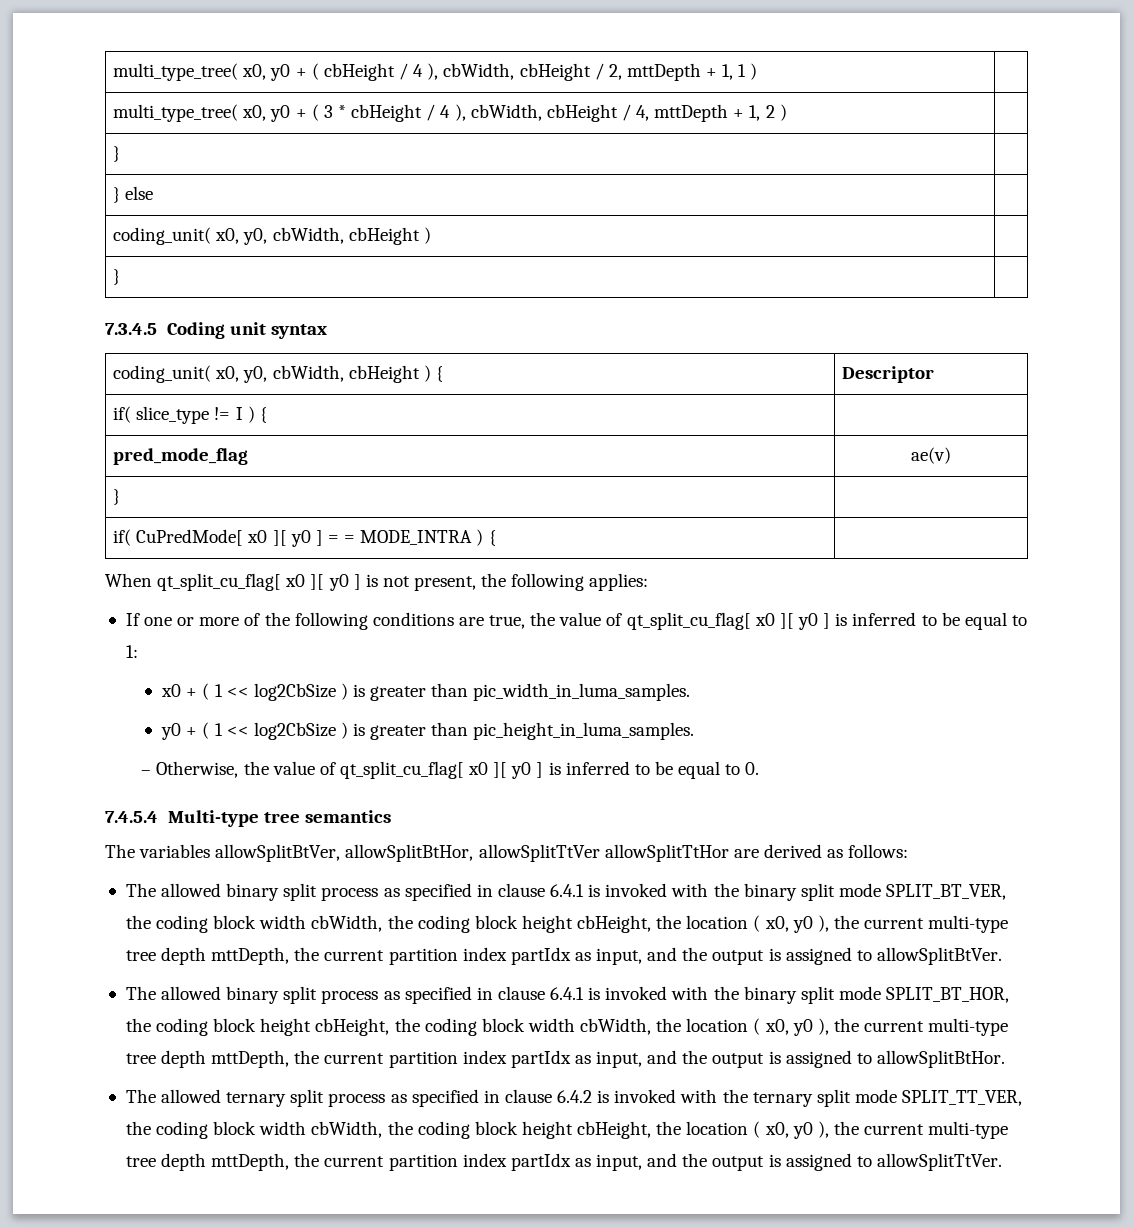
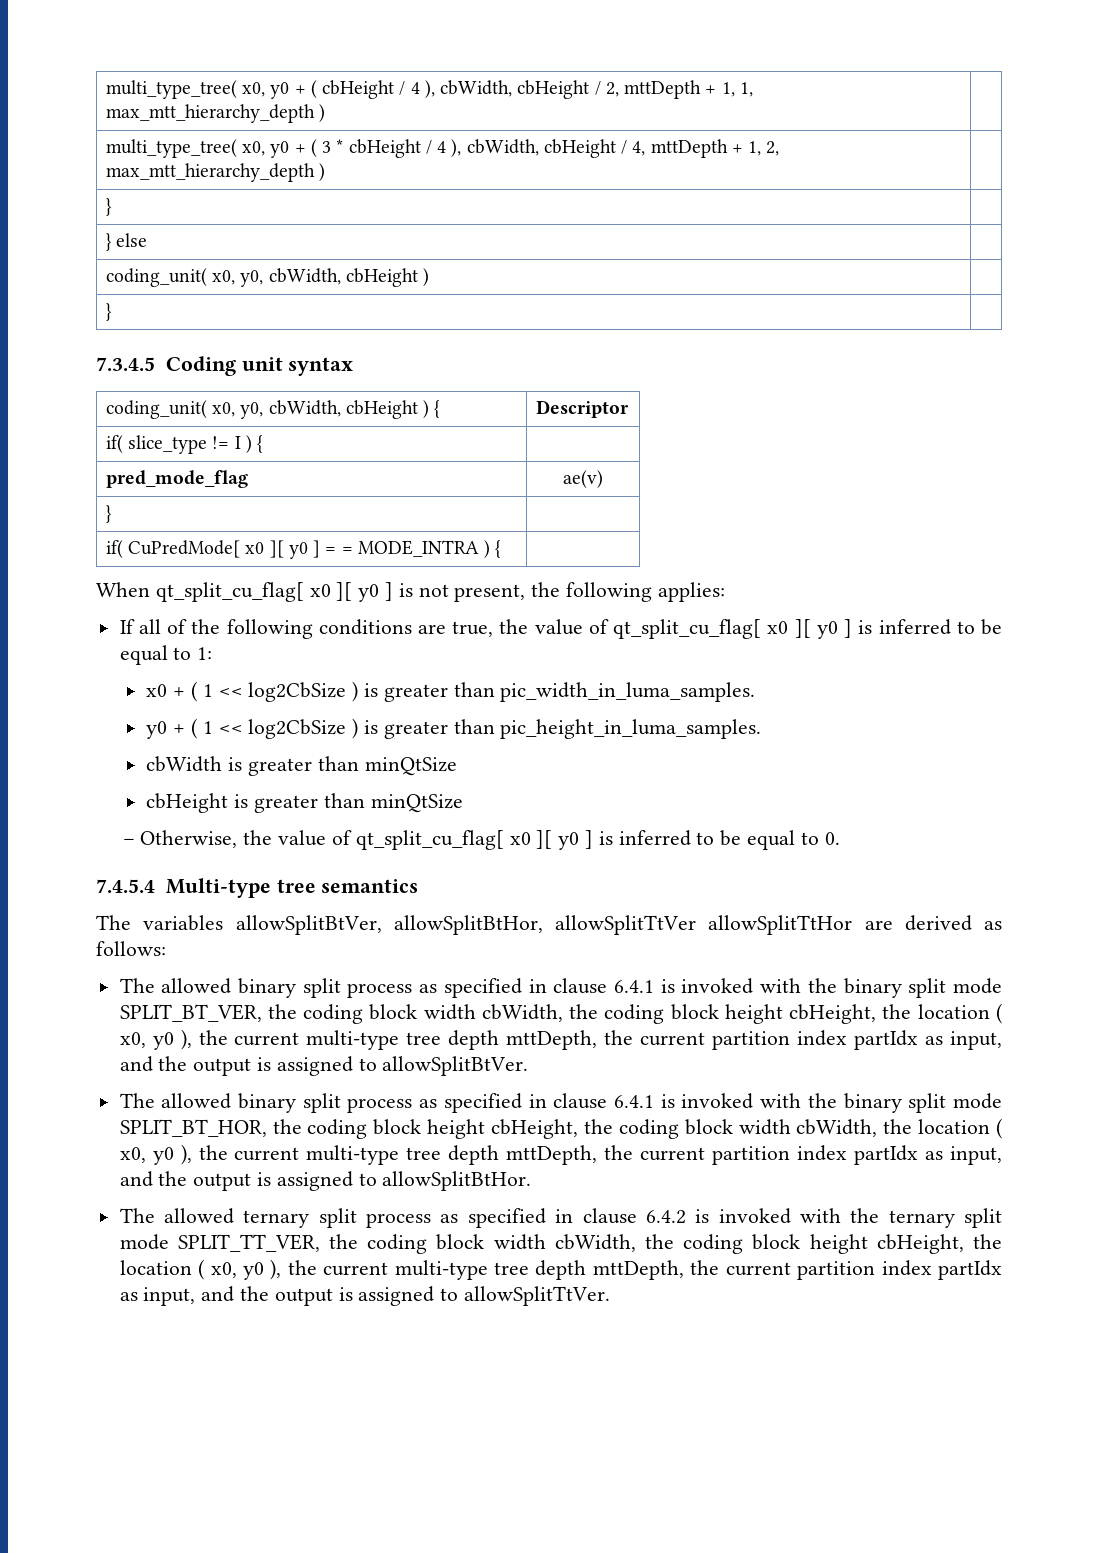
- multi_type_tree( x0, y0 + ( cbHeight / 4 ), cbWidth, cbHeight / 2, mttDepth + 1, 1 ) |
+ multi_type_tree( x0, y0 + ( cbHeight / 4 ), cbWidth, cbHeight / 2, mttDepth + 1, 1, max_mtt_hierarchy_depth ) |
- multi_type_tree( x0, y0 + ( 3 * cbHeight / 4 ), cbWidth, cbHeight / 4, mttDepth + 1, 2 ) |
+ multi_type_tree( x0, y0 + ( 3 * cbHeight / 4 ), cbWidth, cbHeight / 4, mttDepth + 1, 2, max_mtt_hierarchy_depth ) |
- If one or more of the following conditions are true, the value of qt_split_cu_flag[ x0 ][ y0 ] is inferred to be equal to 1:
+ If all of the following conditions are true, the value of qt_split_cu_flag[ x0 ][ y0 ] is inferred to be equal to 1:
+ cbWidth is greater than minQtSize
+ cbHeight is greater than minQtSize

